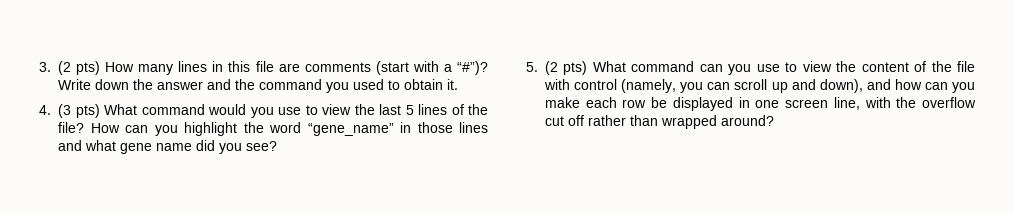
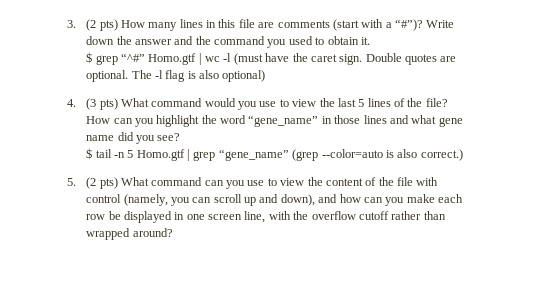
+ $ grep “^#” Homo.gtf | wc -l (must have the caret sign. Double quotes are optional. The -l flag is also optional)
+ $ tail -n 5 Homo.gtf | grep “gene_name” (grep --color=auto is also correct.)
- 5. (2 pts) What command can you use to view the content of the file with control (namely, you can scroll up and down), and how can you make each row be displayed in one screen line, with the overflow cut off rather than wrapped around?
+ 5. (2 pts) What command can you use to view the content of the file with control (namely, you can scroll up and down), and how can you make each row be displayed in one screen line, with the overflow cutoff rather than wrapped around?

